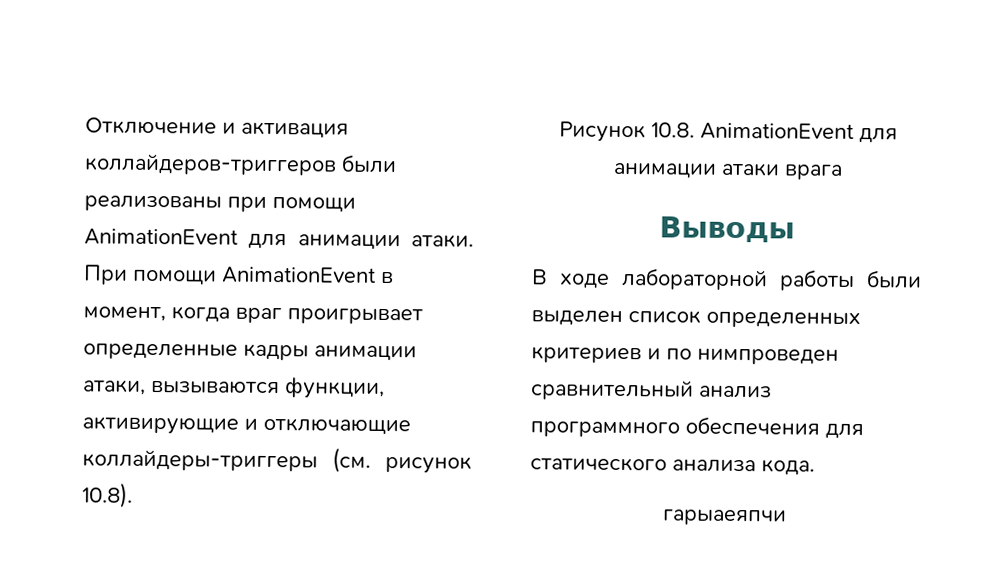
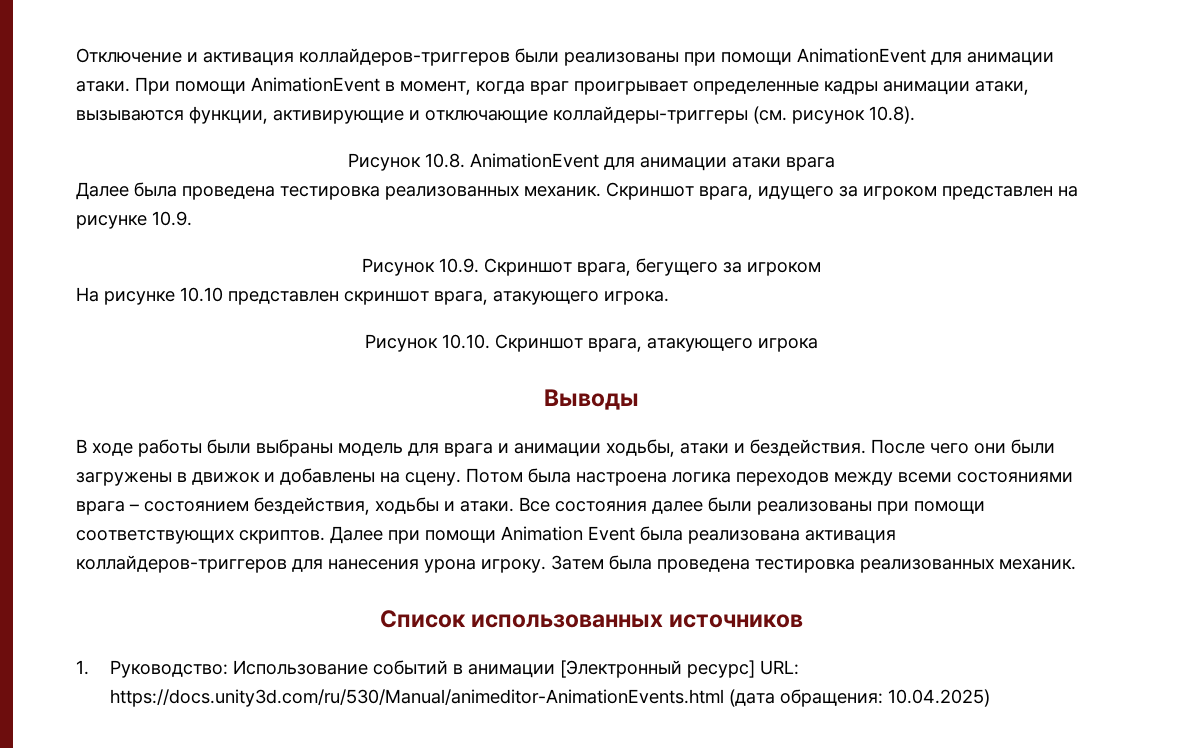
+ Далее была проведена тестировка реализованных механик. Скриншот врага, идущего за игроком представлен на рисунке 10.9.
+ Рисунок 10.9. Скриншот врага, бегущего за игроком
+ На рисунке 10.10 представлен скриншот врага, атакующего игрока.
+ Рисунок 10.10. Скриншот врага, атакующего игрока
- В ходе лабораторной работы были выделен список определенных критериев и по нимпроведен сравнительный анализ программного обеспечения для статического анализа кода.
- гарыаеяпчи
+ В ходе работы были выбраны модель для врага и анимации ходьбы, атаки и бездействия. После чего они были загружены в движок и добавлены на сцену. Потом была настроена логика переходов между всеми состояниями врага – состоянием бездействия, ходьбы и атаки. Все состояния далее были реализованы при помощи соответствующих скриптов. Далее при помощи Animation Event была реализована активация коллайдеров-триггеров для нанесения урона игроку. Затем была проведена тестировка реализованных механик.
+ Список использованных источников
+ 1. Руководство: Использование событий в анимации [Электронный ресурс] URL: https://docs.unity3d.com/ru/530/Manual/animeditor-AnimationEvents.html (дата обращения: 10.04.2025)

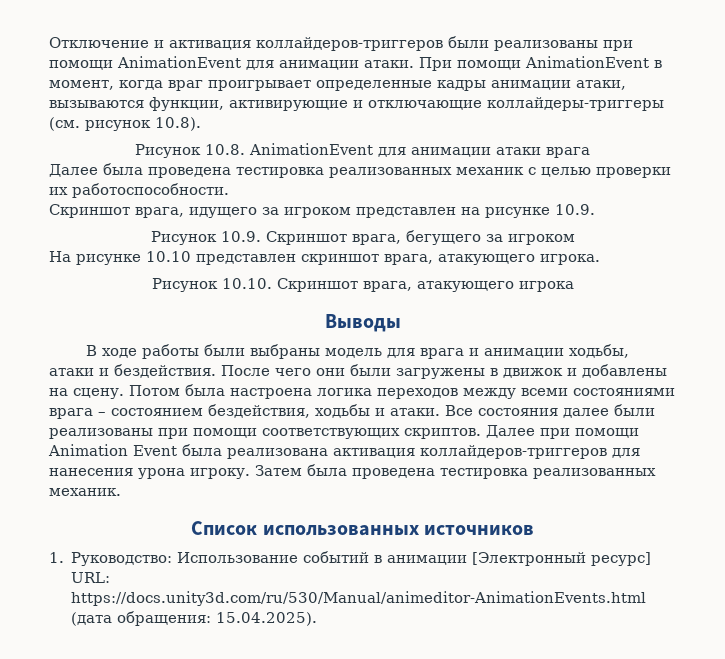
- Далее была проведена тестировка реализованных механик. Скриншот врага, идущего за игроком представлен на рисунке 10.9.
+ Далее была проведена тестировка реализованных механик с целью проверки их работоспособности.
+ Скриншот врага, идущего за игроком представлен на рисунке 10.9.
- 1. Руководство: Использование событий в анимации [Электронный ресурс] URL: https://docs.unity3d.com/ru/530/Manual/animeditor-AnimationEvents.html (дата обращения: 10.04.2025)
+ 1. Руководство: Использование событий в анимации [Электронный ресурс] URL: https://docs.unity3d.com/ru/530/Manual/animeditor-AnimationEvents.html (дата обращения: 15.04.2025).

